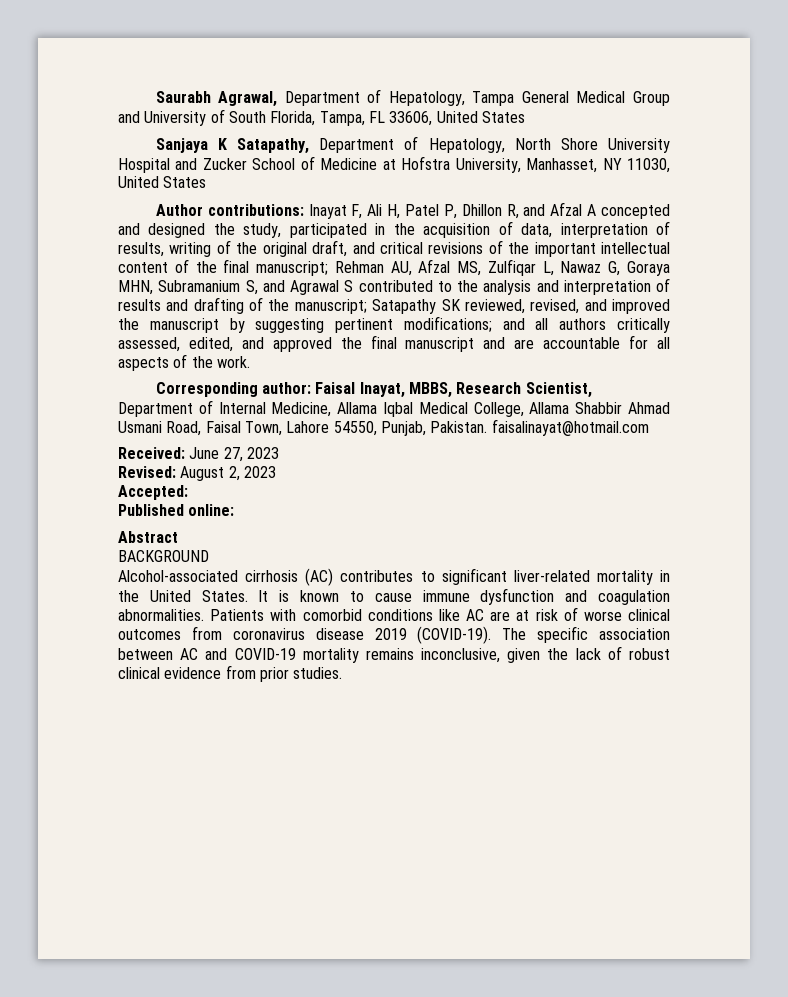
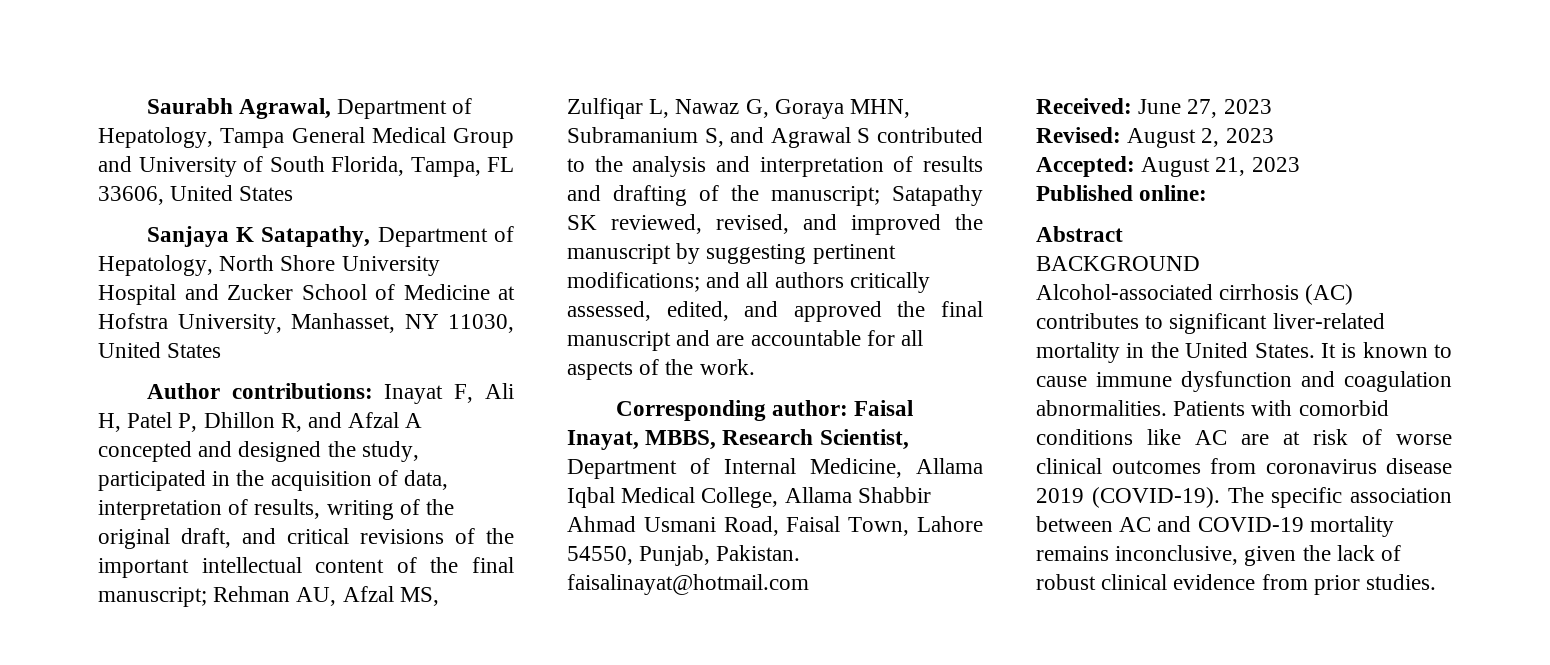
- Accepted:
+ Accepted: August 21, 2023

